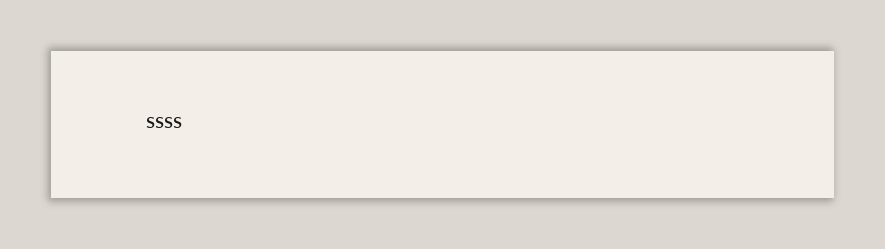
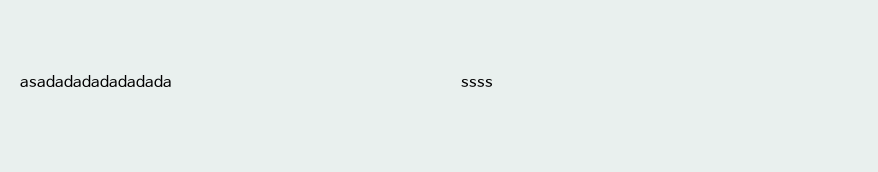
+ asadadadadadadada

